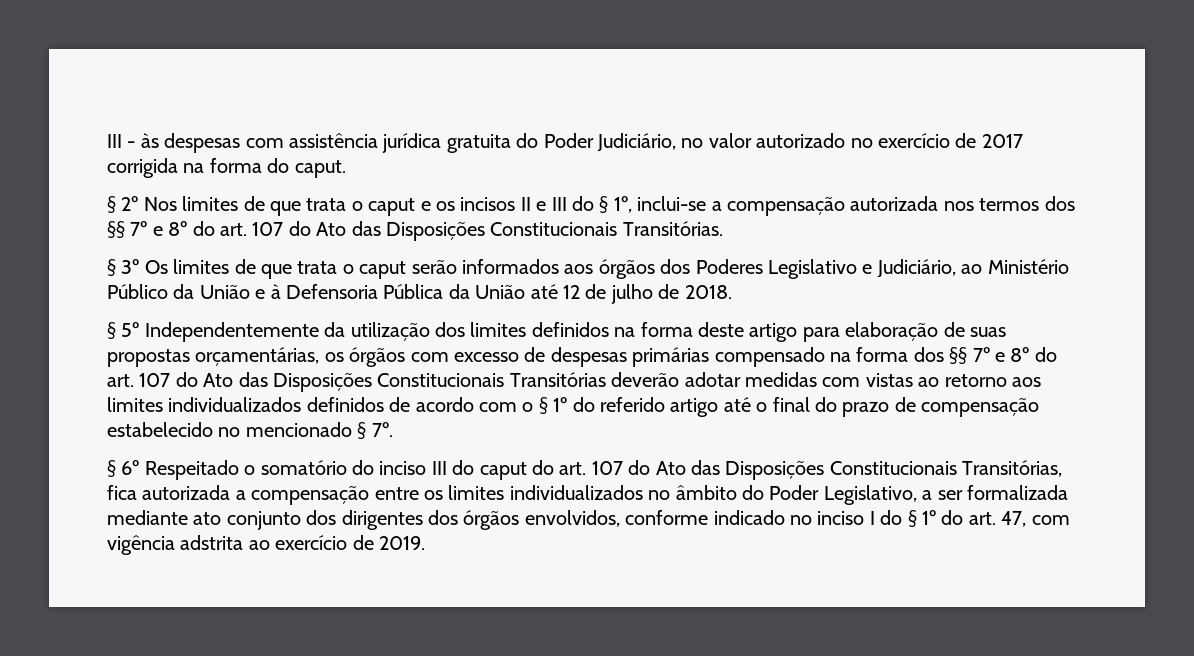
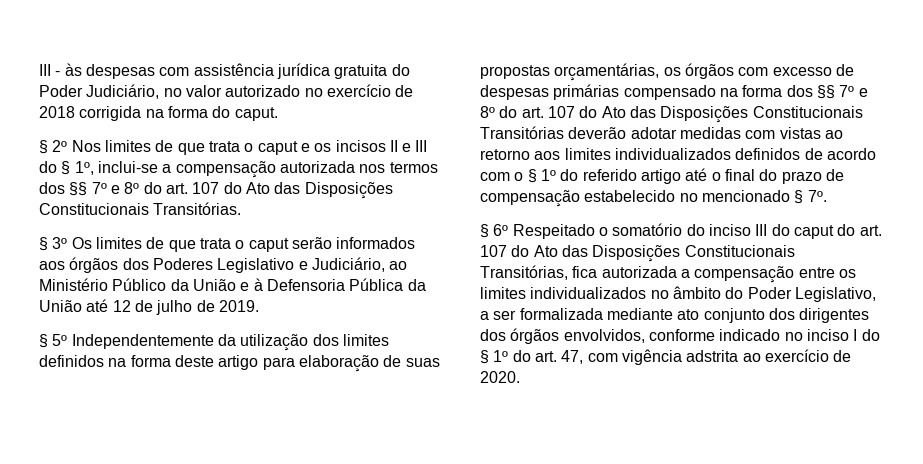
- III - às despesas com assistência jurídica gratuita do Poder Judiciário, no valor autorizado no exercício de 2017 corrigida na forma do caput.
+ III - às despesas com assistência jurídica gratuita do Poder Judiciário, no valor autorizado no exercício de 2018 corrigida na forma do caput.
- § 3º Os limites de que trata o caput serão informados aos órgãos dos Poderes Legislativo e Judiciário, ao Ministério Público da União e à Defensoria Pública da União até 12 de julho de 2018.
+ § 3º Os limites de que trata o caput serão informados aos órgãos dos Poderes Legislativo e Judiciário, ao Ministério Público da União e à Defensoria Pública da União até 12 de julho de 2019.
- § 6º Respeitado o somatório do inciso III do caput do art. 107 do Ato das Disposições Constitucionais Transitórias, fica autorizada a compensação entre os limites individualizados no âmbito do Poder Legislativo, a ser formalizada mediante ato conjunto dos dirigentes dos órgãos envolvidos, conforme indicado no inciso I do § 1º do art. 47, com vigência adstrita ao exercício de 2019.
+ § 6º Respeitado o somatório do inciso III do caput do art. 107 do Ato das Disposições Constitucionais Transitórias, fica autorizada a compensação entre os limites individualizados no âmbito do Poder Legislativo, a ser formalizada mediante ato conjunto dos dirigentes dos órgãos envolvidos, conforme indicado no inciso I do § 1º do art. 47, com vigência adstrita ao exercício de 2020.

